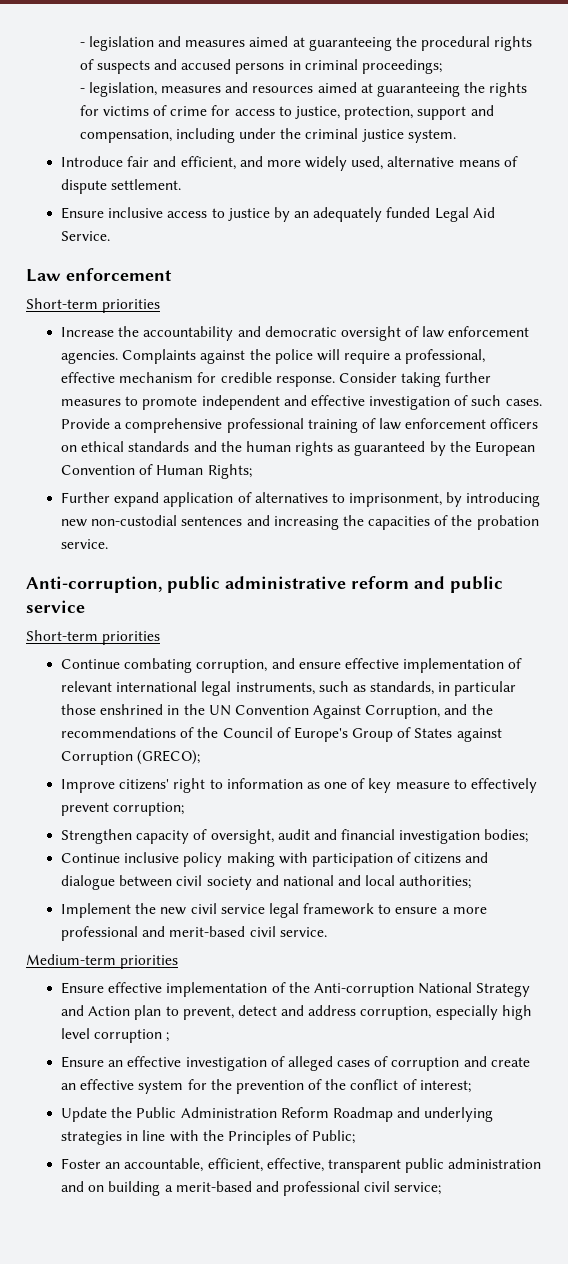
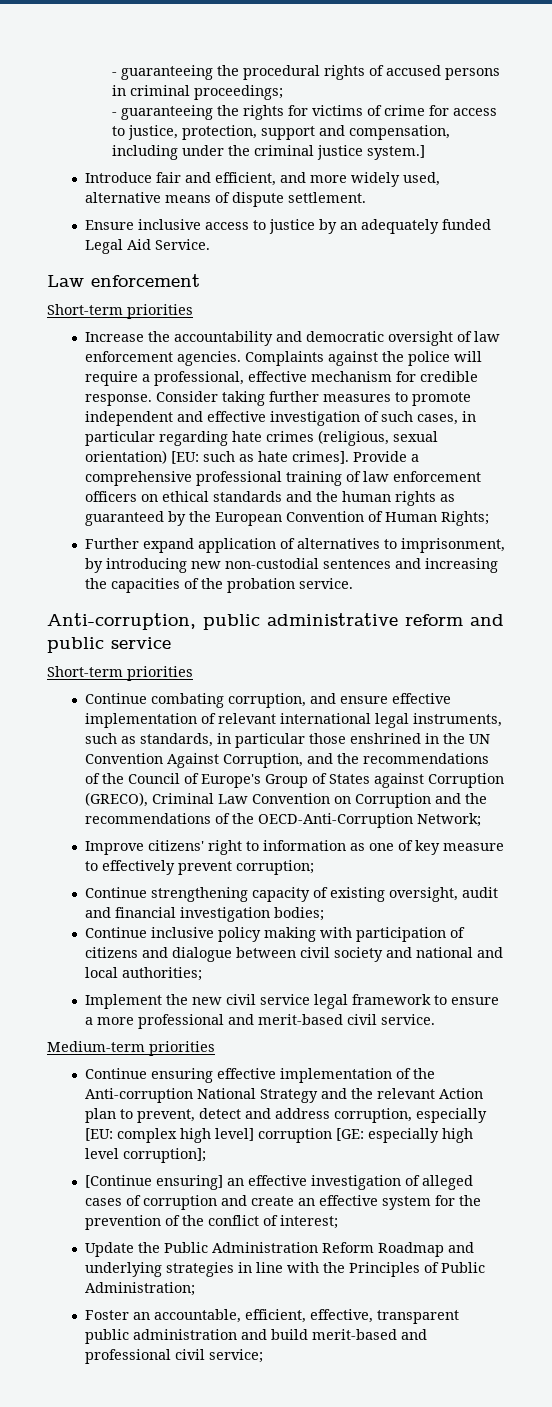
- - legislation and measures aimed at guaranteeing the procedural rights of suspects and accused persons in criminal proceedings;
+ - guaranteeing the procedural rights of accused persons in criminal proceedings;
- - legislation, measures and resources aimed at guaranteeing the rights for victims of crime for access to justice, protection, support and compensation, including under the criminal justice system.
+ - guaranteeing the rights for victims of crime for access to justice, protection, support and compensation, including under the criminal justice system.]
- Consider taking further measures to promote independent and effective investigation of such cases.
+ Consider taking further measures to promote independent and effective investigation of such cases, in particular regarding hate crimes (religious, sexual orientation) [EU: such as hate crimes].
- Continue combating corruption, and ensure effective implementation of relevant international legal instruments, such as standards, in particular those enshrined in the UN Convention Against Corruption, and the recommendations of the Council of Europe's Group of States against Corruption (GRECO);
+ Continue combating corruption, and ensure effective implementation of relevant international legal instruments, such as standards, in particular those enshrined in the UN Convention Against Corruption, and the recommendations of the Council of Europe's Group of States against Corruption (GRECO), Criminal Law Convention on Corruption and the recommendations of the OECD-Anti-Corruption Network;
- Strengthen capacity of oversight, audit and financial investigation bodies;
+ Continue strengthening capacity of existing oversight, audit and financial investigation bodies;
- Ensure effective implementation of the Anti-corruption National Strategy and Action plan to prevent, detect and address corruption, especially high level corruption ;
- Ensure an effective investigation of alleged cases of corruption and create an effective system for the prevention of the conflict of interest;
+ Continue ensuring effective implementation of the Anti-corruption National Strategy and the relevant Action plan to prevent, detect and address corruption, especially [EU: complex high level] corruption [GE: especially high level corruption];
+ [Continue ensuring] an effective investigation of alleged cases of corruption and create an effective system for the prevention of the conflict of interest;
- Update the Public Administration Reform Roadmap and underlying strategies in line with the Principles of Public;
+ Update the Public Administration Reform Roadmap and underlying strategies in line with the Principles of Public Administration;
- Foster an accountable, efficient, effective, transparent public administration and on building a merit-based and professional civil service;
+ Foster an accountable, efficient, effective, transparent public administration and build merit-based and professional civil service;

